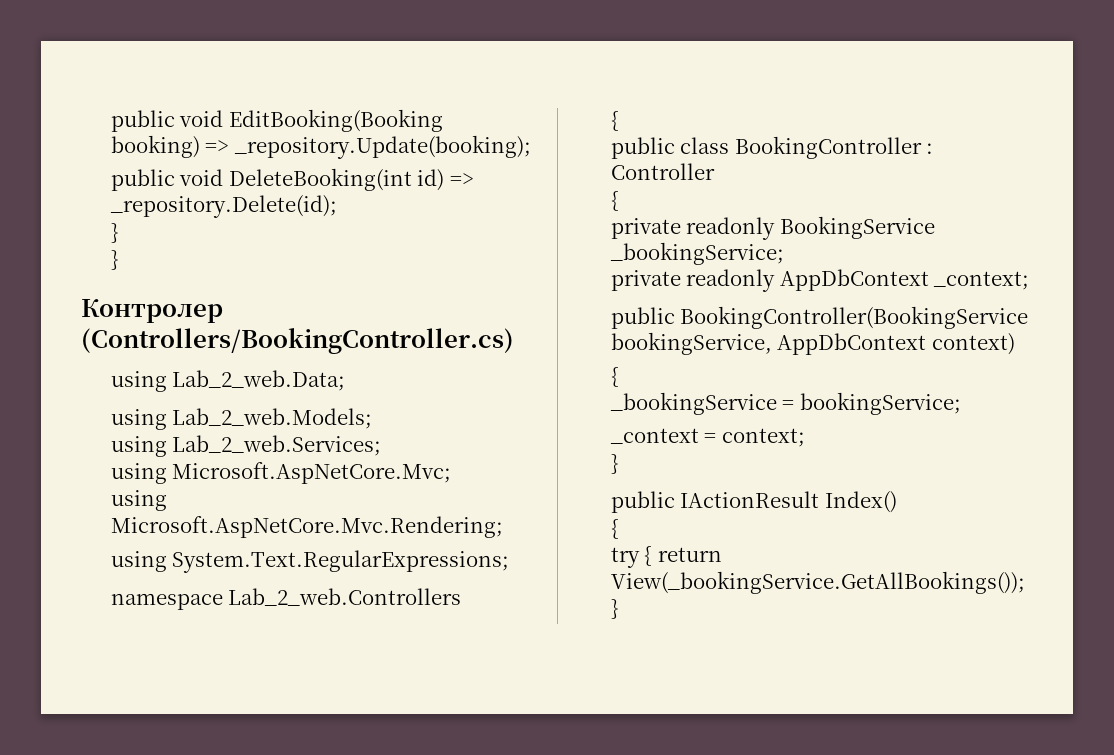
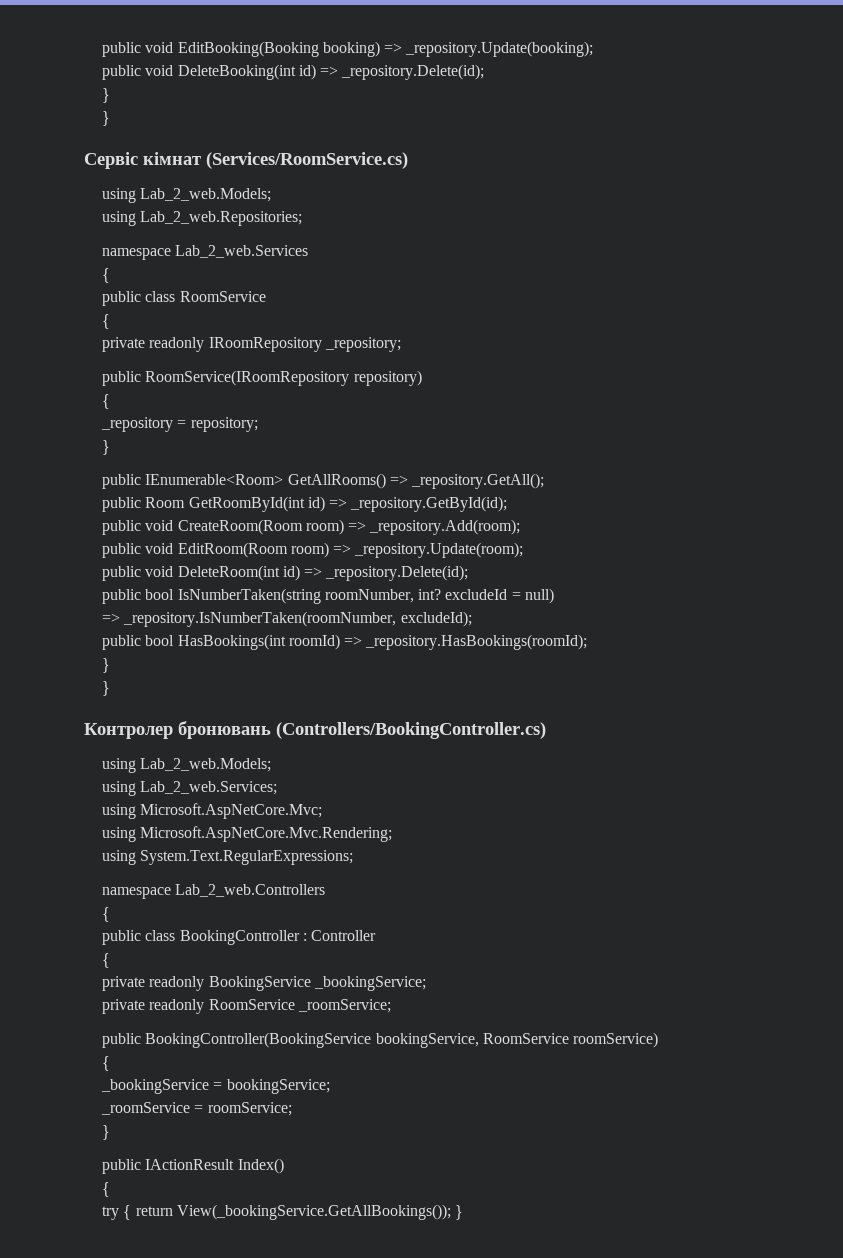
- Контролер (Controllers/BookingController.cs)
- using Lab_2_web.Data;
+ Сервіс кімнат (Services/RoomService.cs)
+ using Lab_2_web.Models;
+ using Lab_2_web.Repositories;
+ namespace Lab_2_web.Services
+ {
+ public class RoomService
+ {
+ private readonly IRoomRepository _repository;
+ public RoomService(IRoomRepository repository)
+ {
+ _repository = repository;
+ }
+ public IEnumerable<Room> GetAllRooms() => _repository.GetAll();
+ public Room GetRoomById(int id) => _repository.GetById(id);
+ public void CreateRoom(Room room) => _repository.Add(room);
+ public void EditRoom(Room room) => _repository.Update(room);
+ public void DeleteRoom(int id) => _repository.Delete(id);
+ public bool IsNumberTaken(string roomNumber, int? excludeId = null)
+ => _repository.IsNumberTaken(roomNumber, excludeId);
+ public bool HasBookings(int roomId) => _repository.HasBookings(roomId);
+ }
+ }
+ Контролер бронювань (Controllers/BookingController.cs)
- private readonly AppDbContext _context;
+ private readonly RoomService _roomService;
- public BookingController(BookingService bookingService, AppDbContext context)
+ public BookingController(BookingService bookingService, RoomService roomService)
- _context = context;
+ _roomService = roomService;

